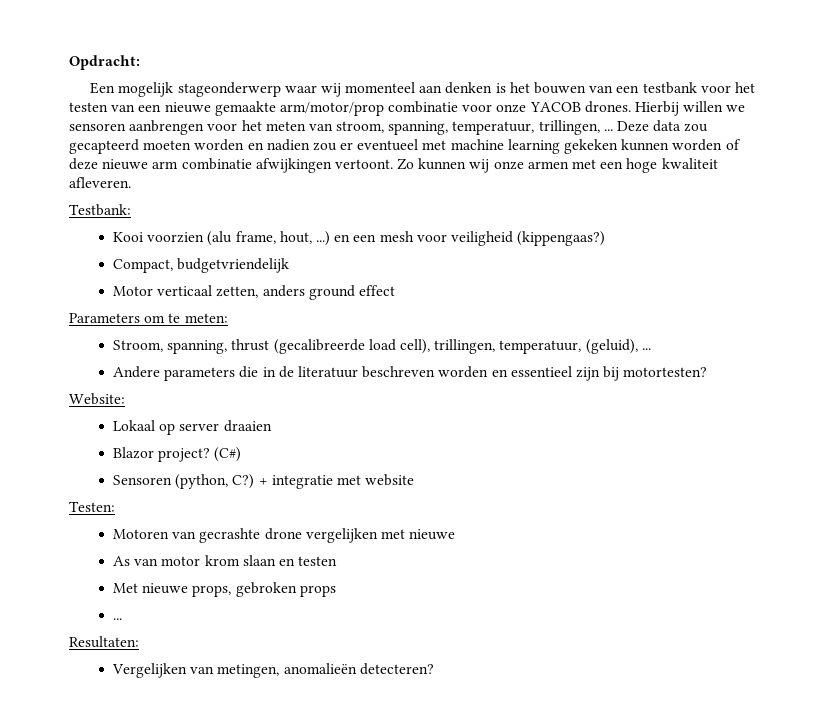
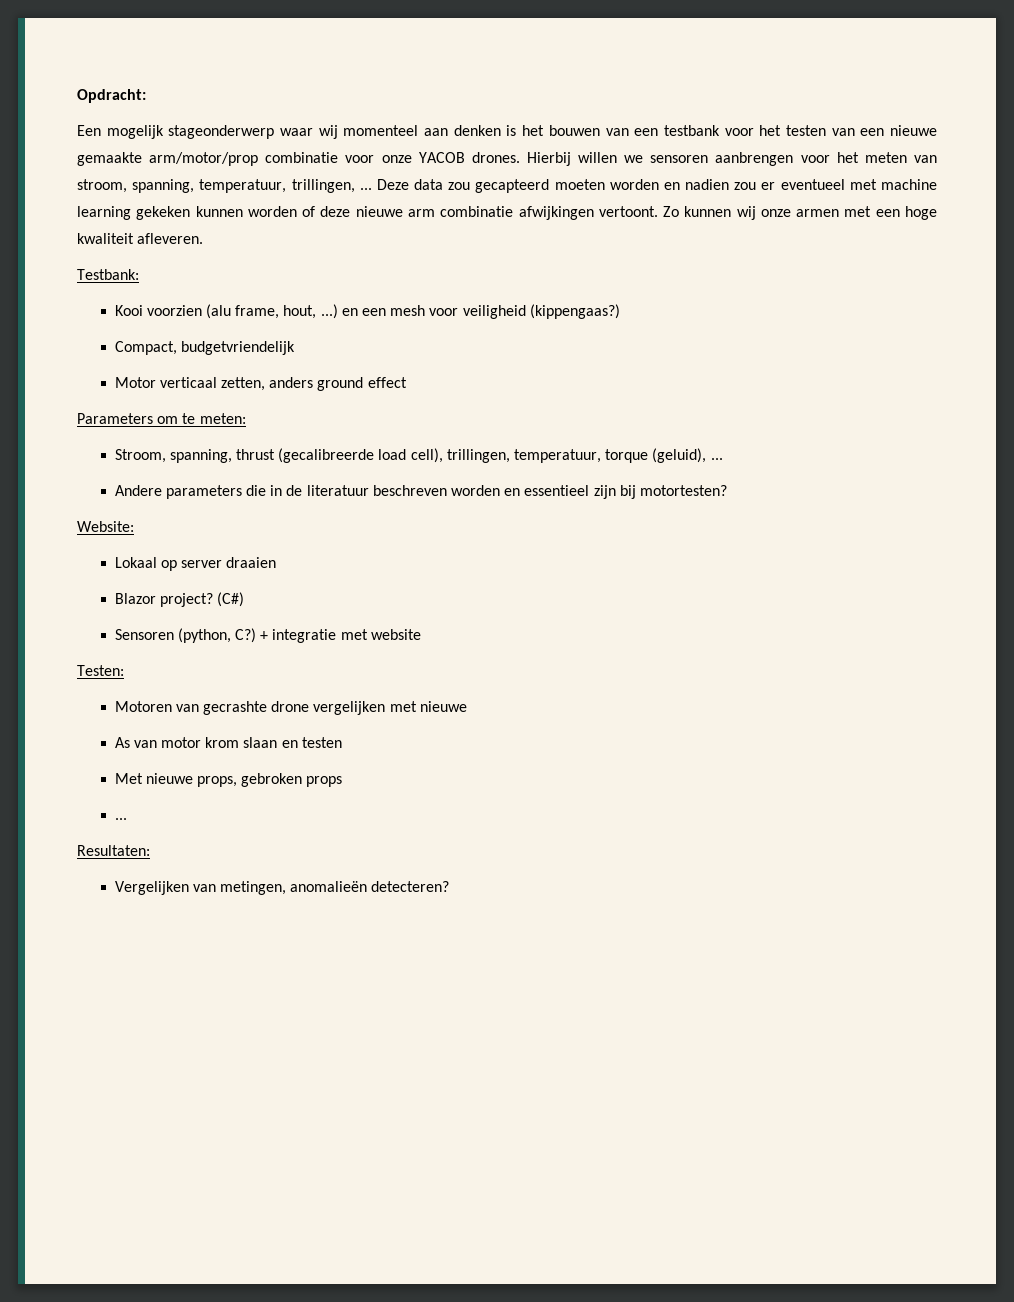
- Stroom, spanning, thrust (gecalibreerde load cell), trillingen, temperatuur, (geluid), ...
+ Stroom, spanning, thrust (gecalibreerde load cell), trillingen, temperatuur, torque (geluid), ...

